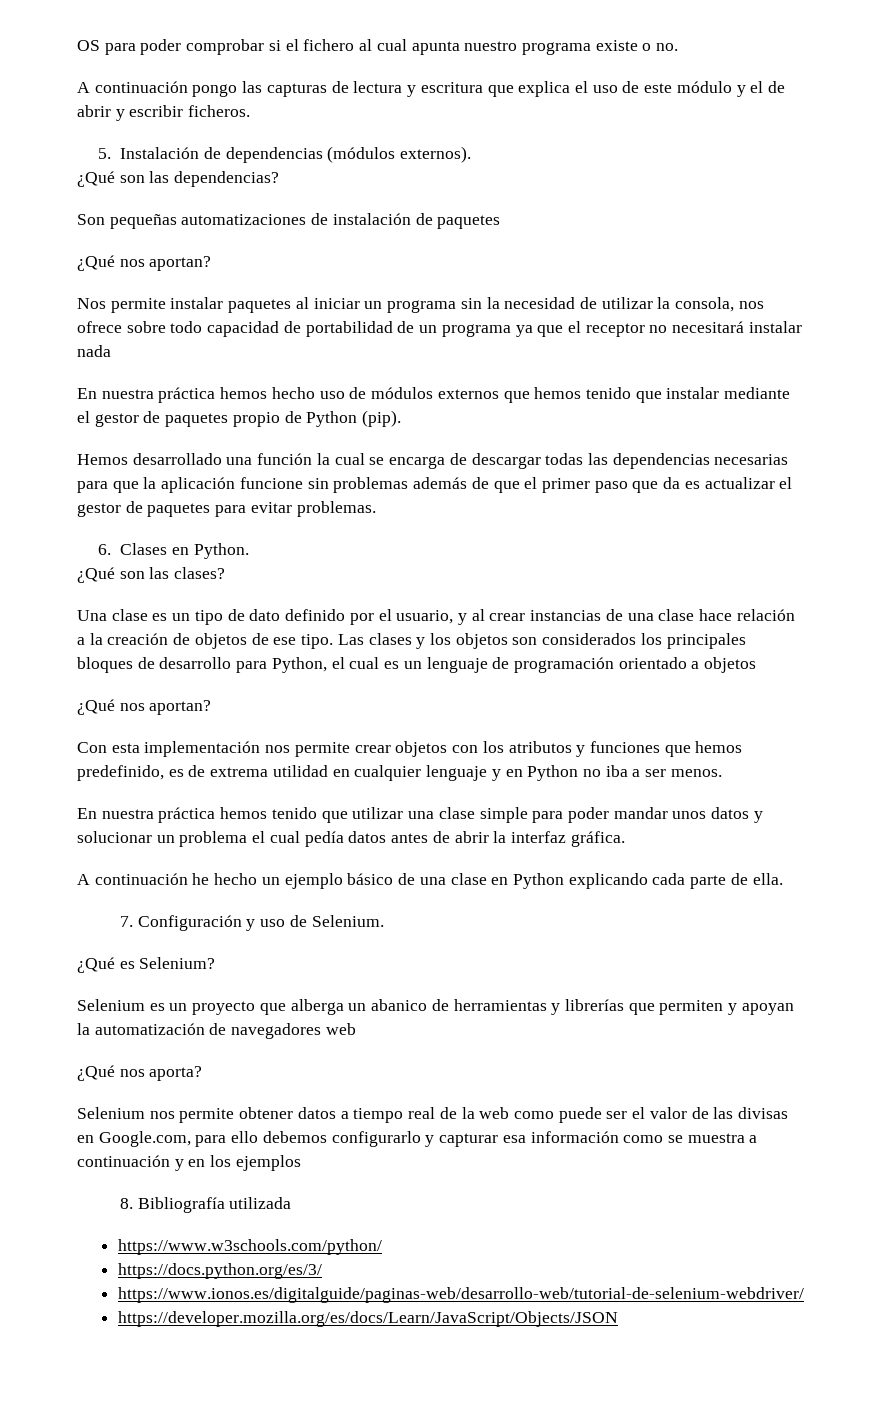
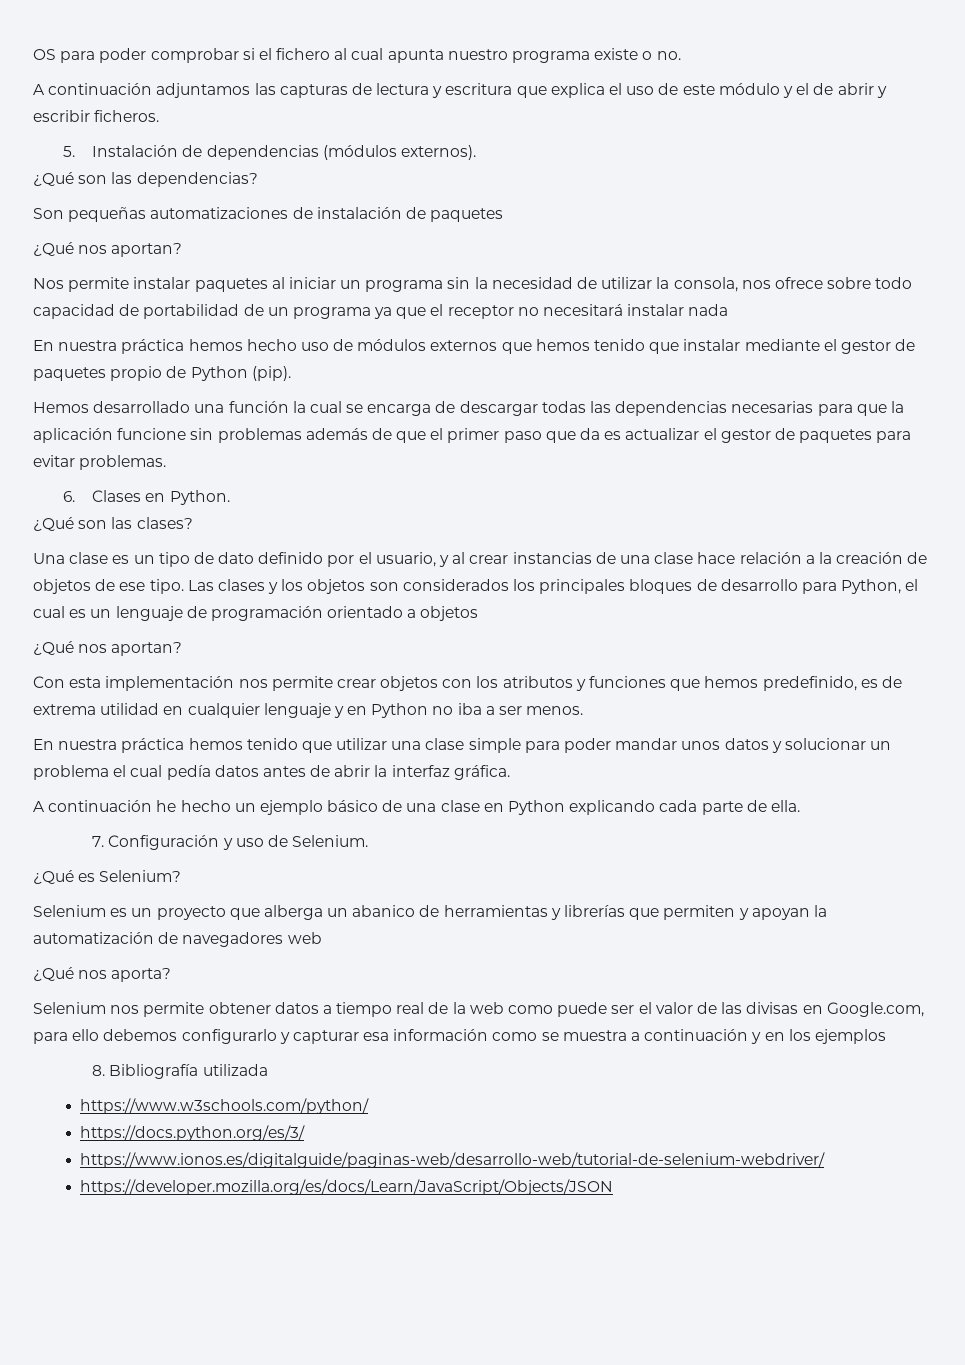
- A continuación pongo las capturas de lectura y escritura que explica el uso de este módulo y el de abrir y escribir ficheros.
+ A continuación adjuntamos las capturas de lectura y escritura que explica el uso de este módulo y el de abrir y escribir ficheros.

